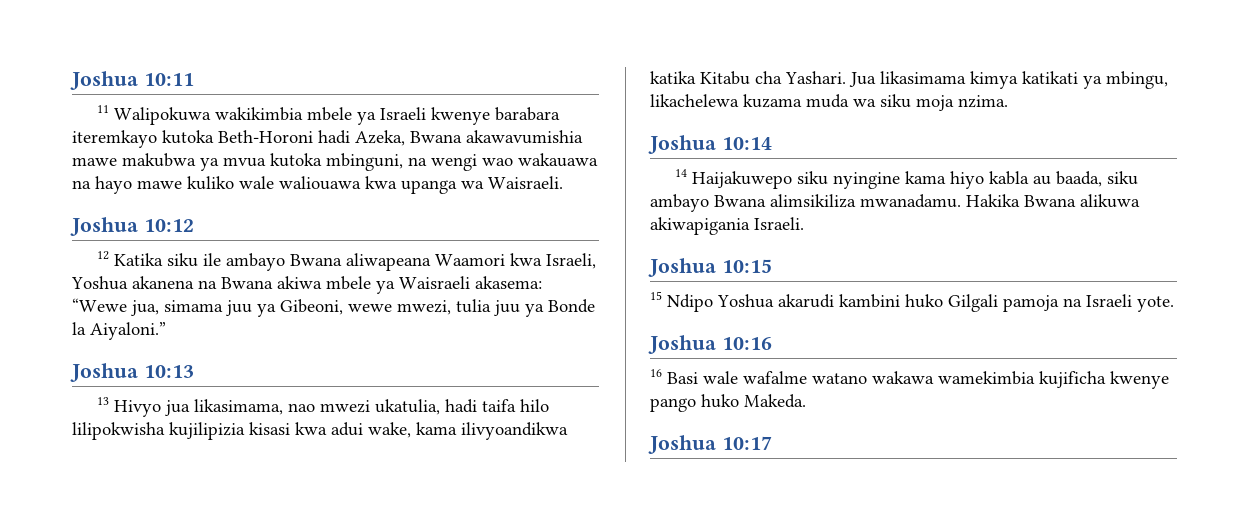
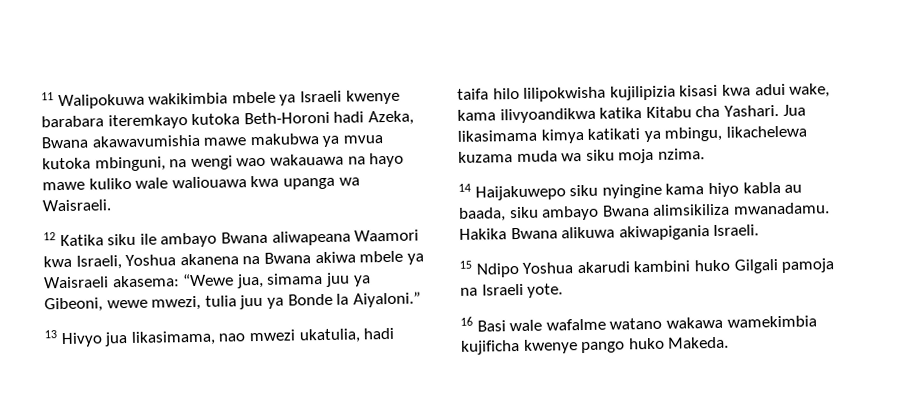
- Joshua 10:11
- Joshua 10:12
- Joshua 10:13
- Joshua 10:14
- Joshua 10:15
- Joshua 10:16
- Joshua 10:17

